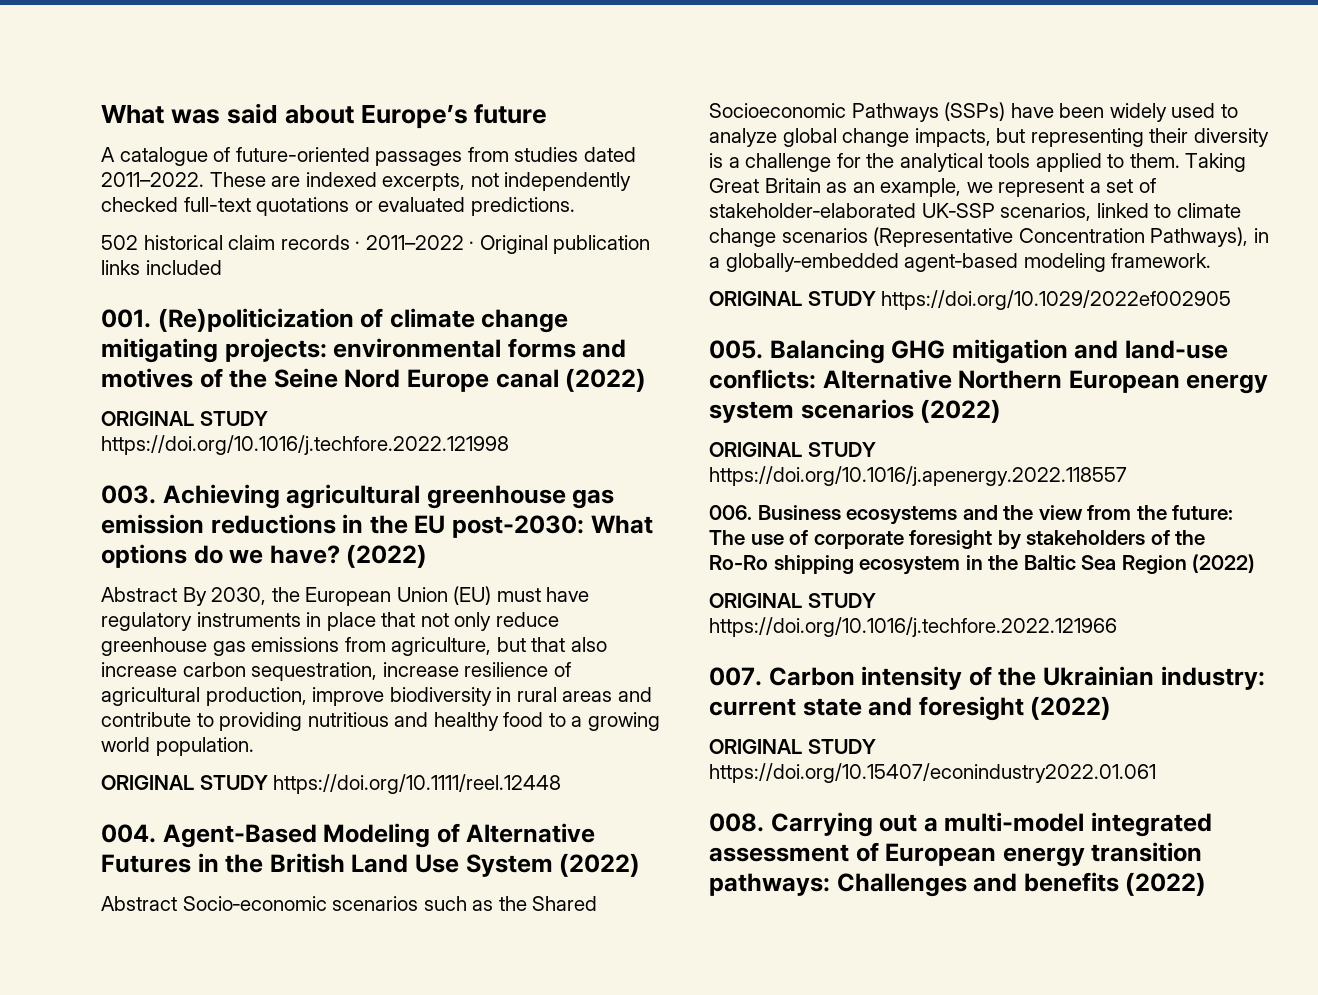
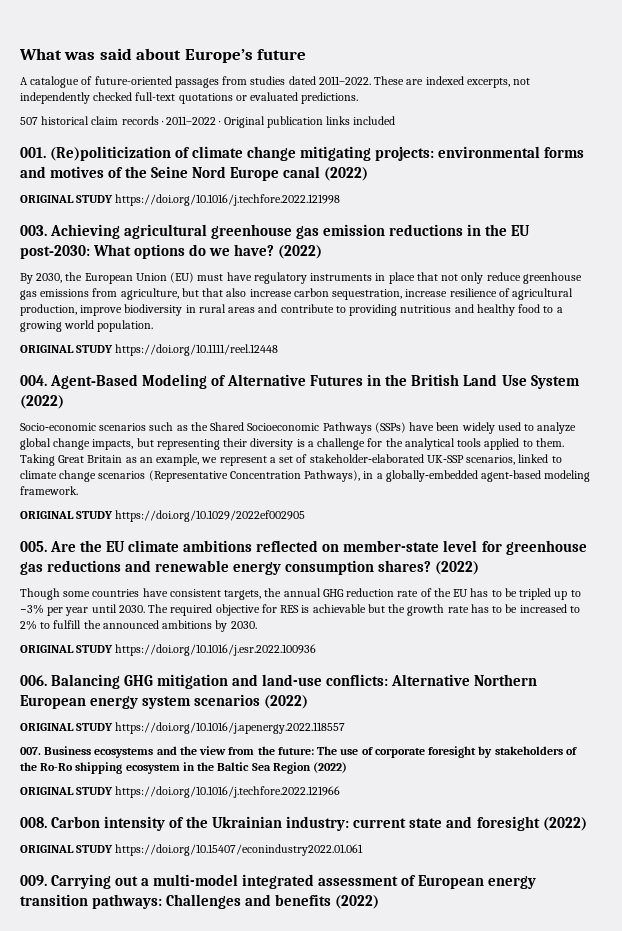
- 502 historical claim records · 2011–2022 · Original publication links included
+ 507 historical claim records · 2011–2022 · Original publication links included
- Abstract By 2030, the European Union (EU) must have regulatory instruments in place that not only reduce greenhouse gas emissions from agriculture, but that also increase carbon sequestration, increase resilience of agricultural production, improve biodiversity in rural areas and contribute to providing nutritious and healthy food to a growing world population.
+ By 2030, the European Union (EU) must have regulatory instruments in place that not only reduce greenhouse gas emissions from agriculture, but that also increase carbon sequestration, increase resilience of agricultural production, improve biodiversity in rural areas and contribute to providing nutritious and healthy food to a growing world population.
- Abstract Socio‐economic scenarios such as the Shared Socioeconomic Pathways (SSPs) have been widely used to analyze global change impacts, but representing their diversity is a challenge for the analytical tools applied to them.
+ Socio‐economic scenarios such as the Shared Socioeconomic Pathways (SSPs) have been widely used to analyze global change impacts, but representing their diversity is a challenge for the analytical tools applied to them.
- 005. Balancing GHG mitigation and land-use conflicts: Alternative Northern European energy system scenarios (2022)
+ 005. Are the EU climate ambitions reflected on member-state level for greenhouse gas reductions and renewable energy consumption shares? (2022)
+ Though some countries have consistent targets, the annual GHG reduction rate of the EU has to be tripled up to −3% per year until 2030. The required objective for RES is achievable but the growth rate has to be increased to 2% to fulfill the announced ambitions by 2030.
+ ORIGINAL STUDY https://doi.org/10.1016/j.esr.2022.100936
+ 006. Balancing GHG mitigation and land-use conflicts: Alternative Northern European energy system scenarios (2022)
- 006. Business ecosystems and the view from the future: The use of corporate foresight by stakeholders of the Ro-Ro shipping ecosystem in the Baltic Sea Region (2022)
+ 007. Business ecosystems and the view from the future: The use of corporate foresight by stakeholders of the Ro-Ro shipping ecosystem in the Baltic Sea Region (2022)
- 007. Carbon intensity of the Ukrainian industry: current state and foresight (2022)
+ 008. Carbon intensity of the Ukrainian industry: current state and foresight (2022)
- 008. Carrying out a multi-model integrated assessment of European energy transition pathways: Challenges and benefits (2022)
+ 009. Carrying out a multi-model integrated assessment of European energy transition pathways: Challenges and benefits (2022)

